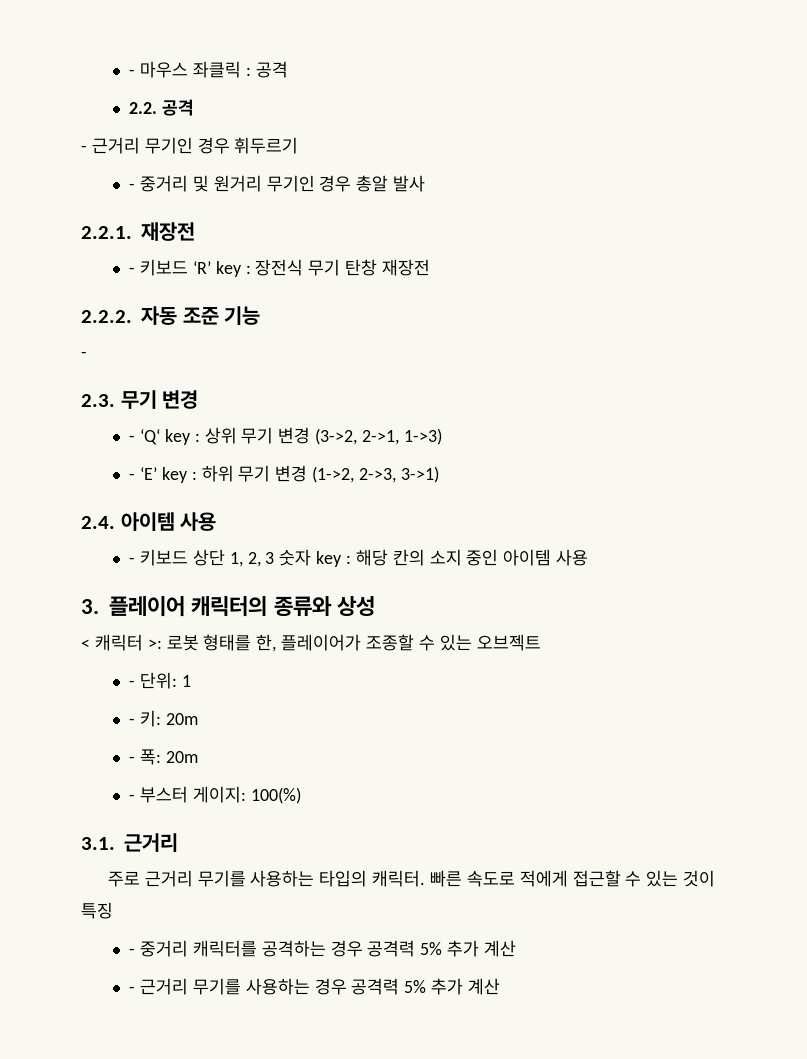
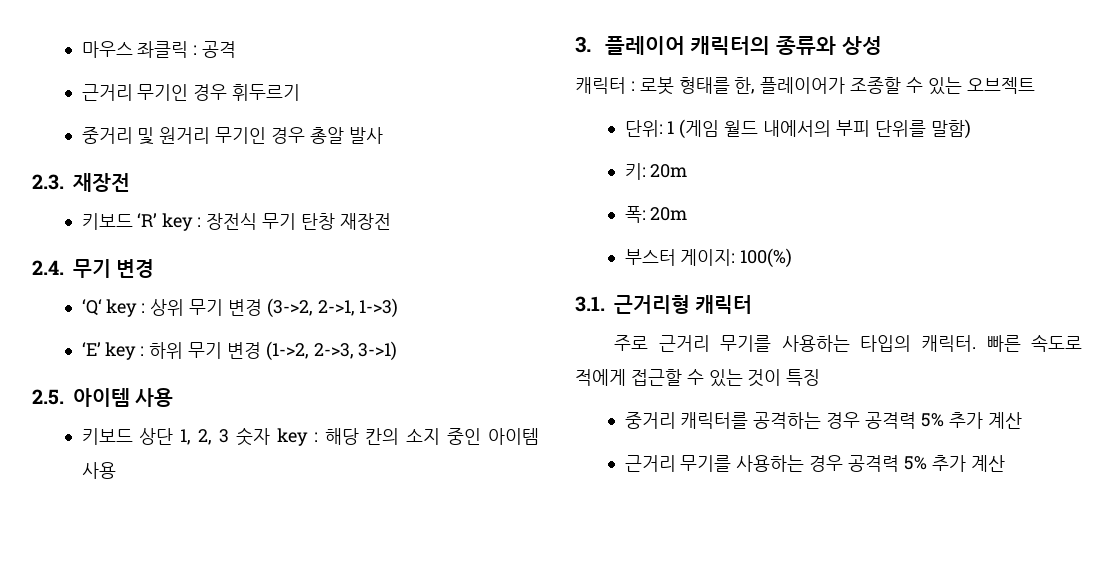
- - 마우스 좌클릭 : 공격
+ 마우스 좌클릭 : 공격
- 2.2. 공격
- - 근거리 무기인 경우 휘두르기
+ 근거리 무기인 경우 휘두르기
- - 중거리 및 원거리 무기인 경우 총알 발사
+ 중거리 및 원거리 무기인 경우 총알 발사
- 2.2.1. 재장전
- - 키보드 ‘R’ key : 장전식 무기 탄창 재장전
+ 2.3. 재장전
+ 키보드 ‘R’ key : 장전식 무기 탄창 재장전
- 2.2.2. 자동 조준 기능
- -
- 2.3. 무기 변경
+ 2.4. 무기 변경
- - ‘Q‘ key : 상위 무기 변경 (3->2, 2->1, 1->3)
+ ‘Q‘ key : 상위 무기 변경 (3->2, 2->1, 1->3)
- - ‘E’ key : 하위 무기 변경 (1->2, 2->3, 3->1)
+ ‘E’ key : 하위 무기 변경 (1->2, 2->3, 3->1)
- 2.4. 아이템 사용
- - 키보드 상단 1, 2, 3 숫자 key : 해당 칸의 소지 중인 아이템 사용
+ 2.5. 아이템 사용
+ 키보드 상단 1, 2, 3 숫자 key : 해당 칸의 소지 중인 아이템 사용
- < 캐릭터 >: 로봇 형태를 한, 플레이어가 조종할 수 있는 오브젝트
+ 캐릭터 : 로봇 형태를 한, 플레이어가 조종할 수 있는 오브젝트
- - 단위: 1
- - 키: 20m
+ 단위: 1 (게임 월드 내에서의 부피 단위를 말함)
+ 키: 20m
- - 폭: 20m
+ 폭: 20m
- - 부스터 게이지: 100(%)
+ 부스터 게이지: 100(%)
- 3.1. 근거리
+ 3.1. 근거리형 캐릭터
- - 중거리 캐릭터를 공격하는 경우 공격력 5% 추가 계산
+ 중거리 캐릭터를 공격하는 경우 공격력 5% 추가 계산
- - 근거리 무기를 사용하는 경우 공격력 5% 추가 계산
+ 근거리 무기를 사용하는 경우 공격력 5% 추가 계산

